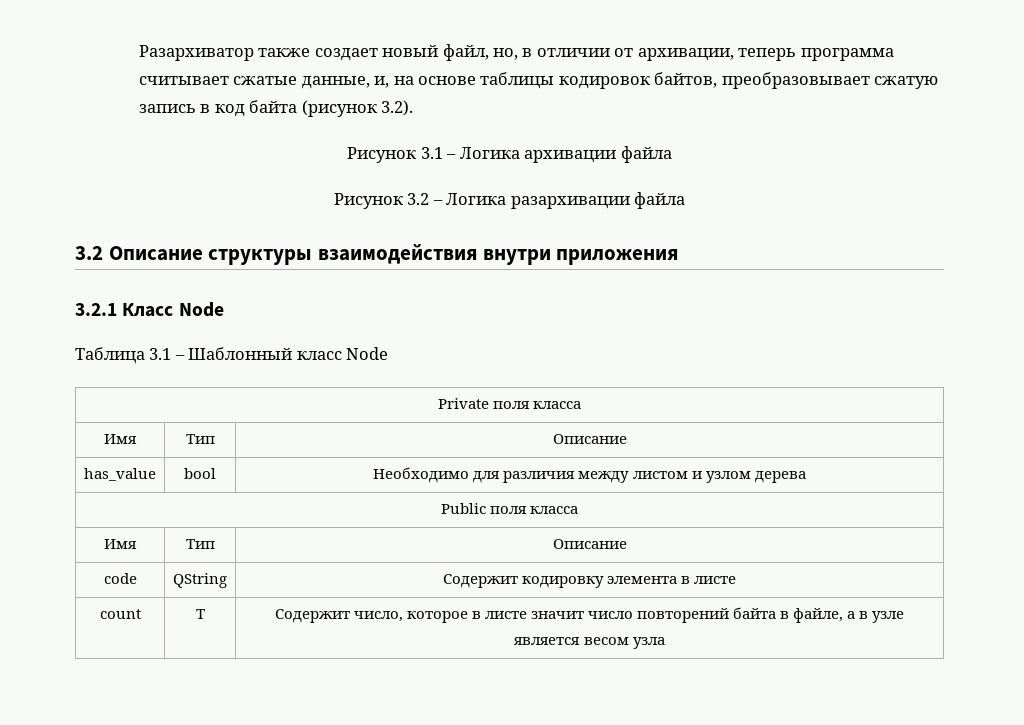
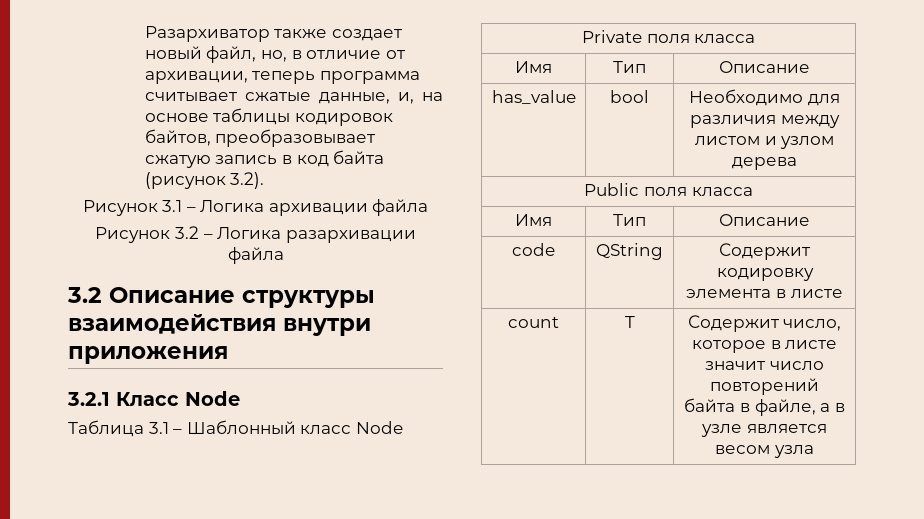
- Разархиватор также создает новый файл, но, в отличии от архивации, теперь программа считывает сжатые данные, и, на основе таблицы кодировок байтов, преобразовывает сжатую запись в код байта (рисунок 3.2).
+ Разархиватор также создает новый файл, но, в отличие от архивации, теперь программа считывает сжатые данные, и, на основе таблицы кодировок байтов, преобразовывает сжатую запись в код байта (рисунок 3.2).

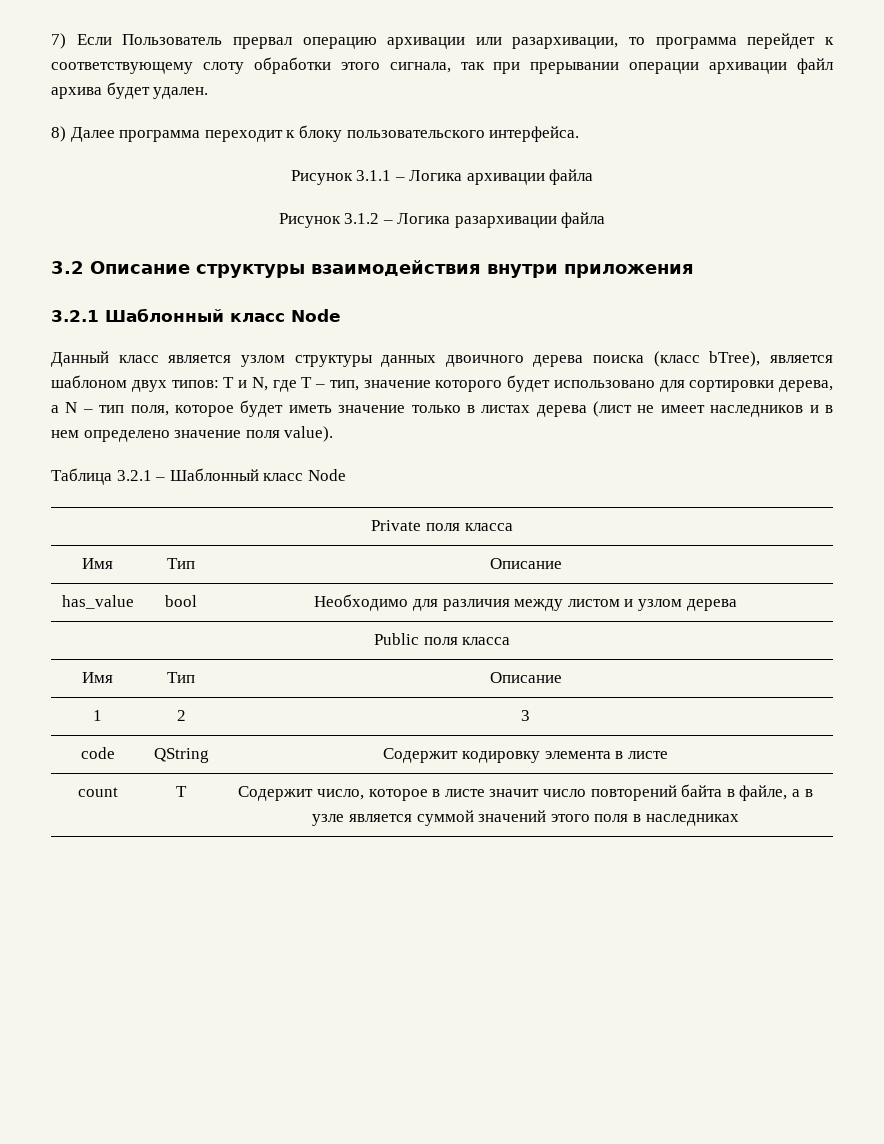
- Разархиватор также создает новый файл, но, в отличие от архивации, теперь программа считывает сжатые данные, и, на основе таблицы кодировок байтов, преобразовывает сжатую запись в код байта (рисунок 3.2).
- Рисунок 3.1 – Логика архивации файла
+ 7) Если Пользователь прервал операцию архивации или разархивации, то программа перейдет к соответствующему слоту обработки этого сигнала, так при прерывании операции архивации файл архива будет удален.
+ 8) Далее программа переходит к блоку пользовательского интерфейса.
+ Рисунок 3.1.1 – Логика архивации файла
- Рисунок 3.2 – Логика разархивации файла
+ Рисунок 3.1.2 – Логика разархивации файла
- 3.2.1 Класс Node
+ 3.2.1 Шаблонный класс Node
+ Данный класс является узлом структуры данных двоичного дерева поиска (класс bTree), является шаблоном двух типов: T и N, где T – тип, значение которого будет использовано для сортировки дерева, а N – тип поля, которое будет иметь значение только в листах дерева (лист не имеет наследников и в нем определено значение поля value).
- Таблица 3.1 – Шаблонный класс Node
+ Таблица 3.2.1 – Шаблонный класс Node
+ 1 | 2 | 3
- count | T | Содержит число, которое в листе значит число повторений байта в файле, а в узле является весом узла
+ count | T | Содержит число, которое в листе значит число повторений байта в файле, а в узле является суммой значений этого поля в наследниках

